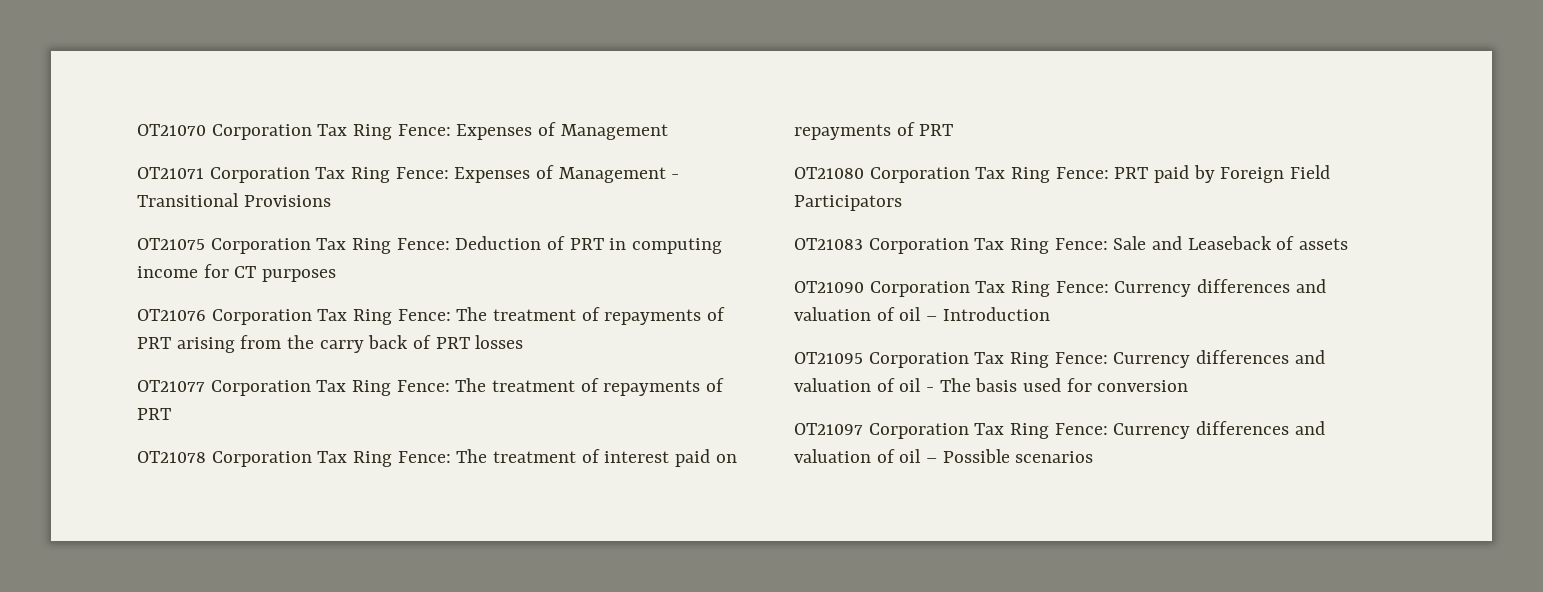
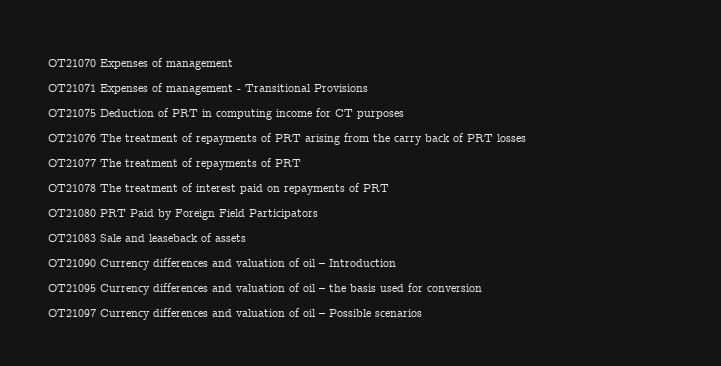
- OT21070 Corporation Tax Ring Fence: Expenses of Management
+ OT21070 Expenses of management
- OT21071 Corporation Tax Ring Fence: Expenses of Management - Transitional Provisions
+ OT21071 Expenses of management - Transitional Provisions
- OT21075 Corporation Tax Ring Fence: Deduction of PRT in computing income for CT purposes
+ OT21075 Deduction of PRT in computing income for CT purposes
- OT21076 Corporation Tax Ring Fence: The treatment of repayments of PRT arising from the carry back of PRT losses
+ OT21076 The treatment of repayments of PRT arising from the carry back of PRT losses
- OT21077 Corporation Tax Ring Fence: The treatment of repayments of PRT
+ OT21077 The treatment of repayments of PRT
- OT21078 Corporation Tax Ring Fence: The treatment of interest paid on repayments of PRT
+ OT21078 The treatment of interest paid on repayments of PRT
- OT21080 Corporation Tax Ring Fence: PRT paid by Foreign Field Participators
+ OT21080 PRT Paid by Foreign Field Participators
- OT21083 Corporation Tax Ring Fence: Sale and Leaseback of assets
+ OT21083 Sale and leaseback of assets
- OT21090 Corporation Tax Ring Fence: Currency differences and valuation of oil – Introduction
+ OT21090 Currency differences and valuation of oil – Introduction
- OT21095 Corporation Tax Ring Fence: Currency differences and valuation of oil - The basis used for conversion
+ OT21095 Currency differences and valuation of oil – the basis used for conversion
- OT21097 Corporation Tax Ring Fence: Currency differences and valuation of oil – Possible scenarios
+ OT21097 Currency differences and valuation of oil – Possible scenarios

